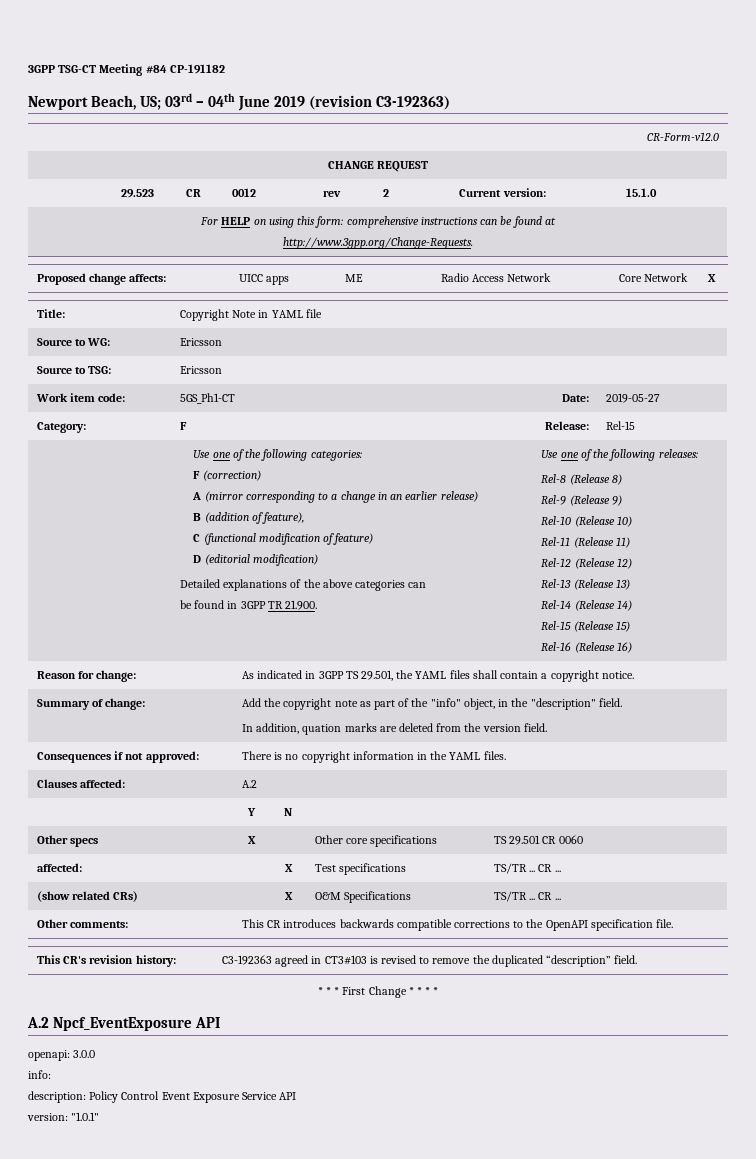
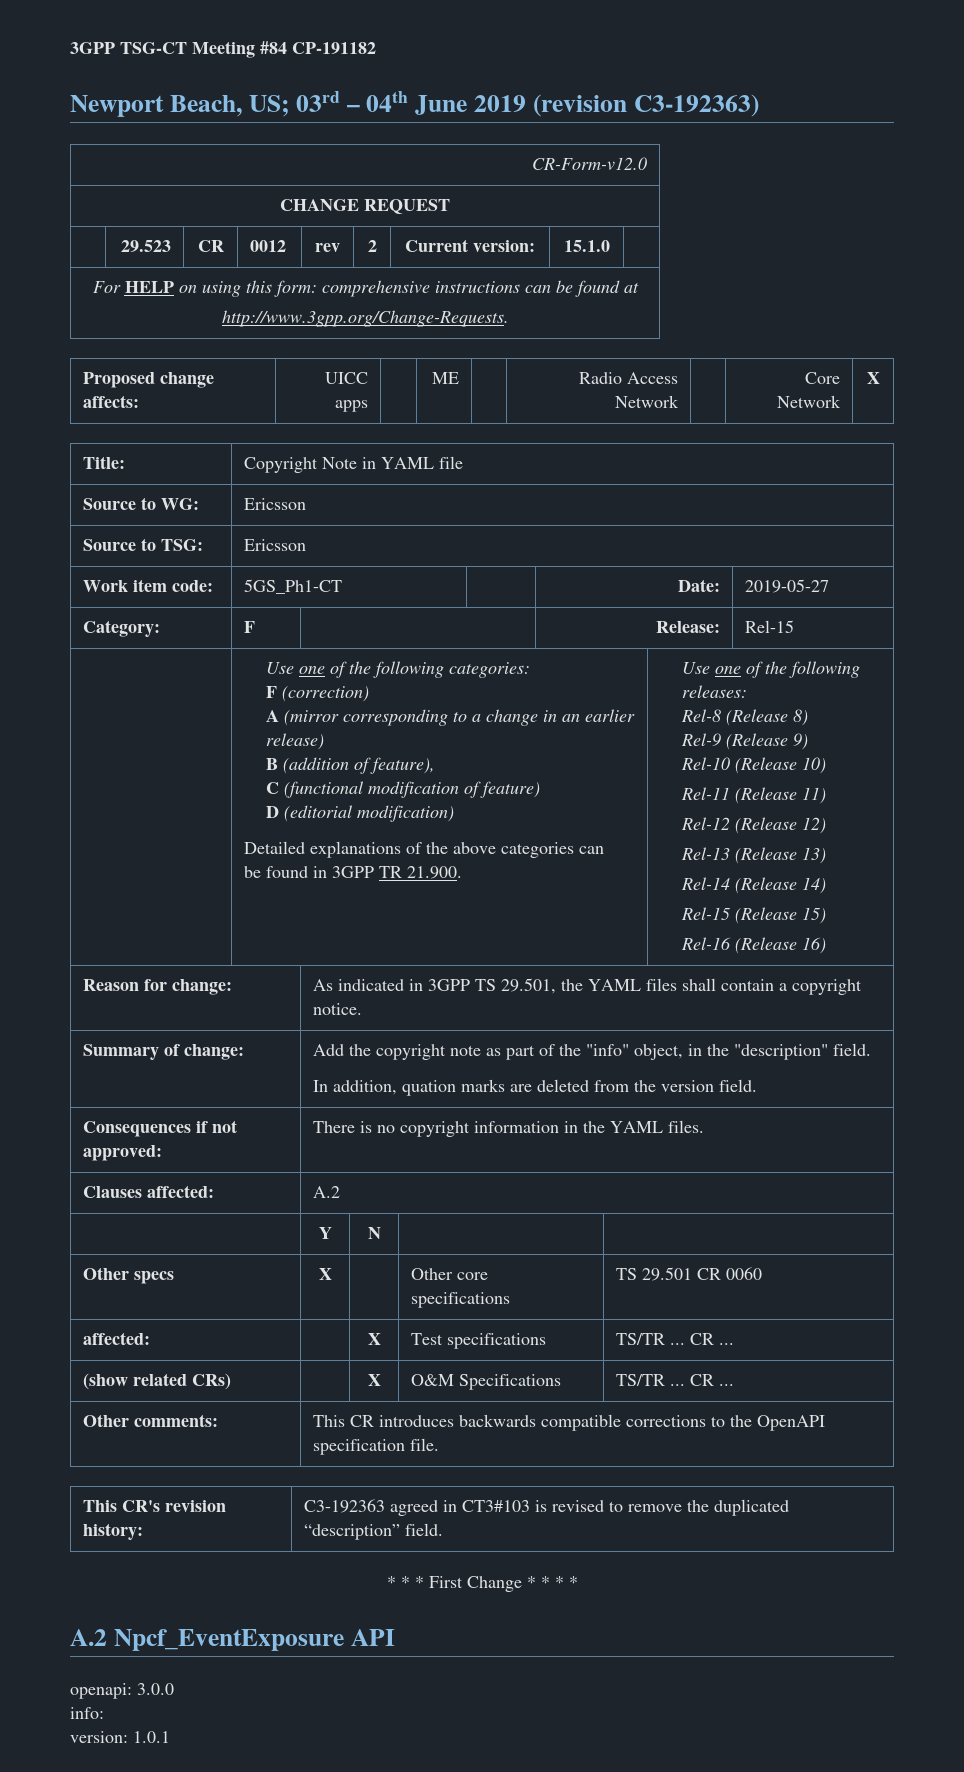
- description: Policy Control Event Exposure Service API
- version: "1.0.1"
+ version: 1.0.1

